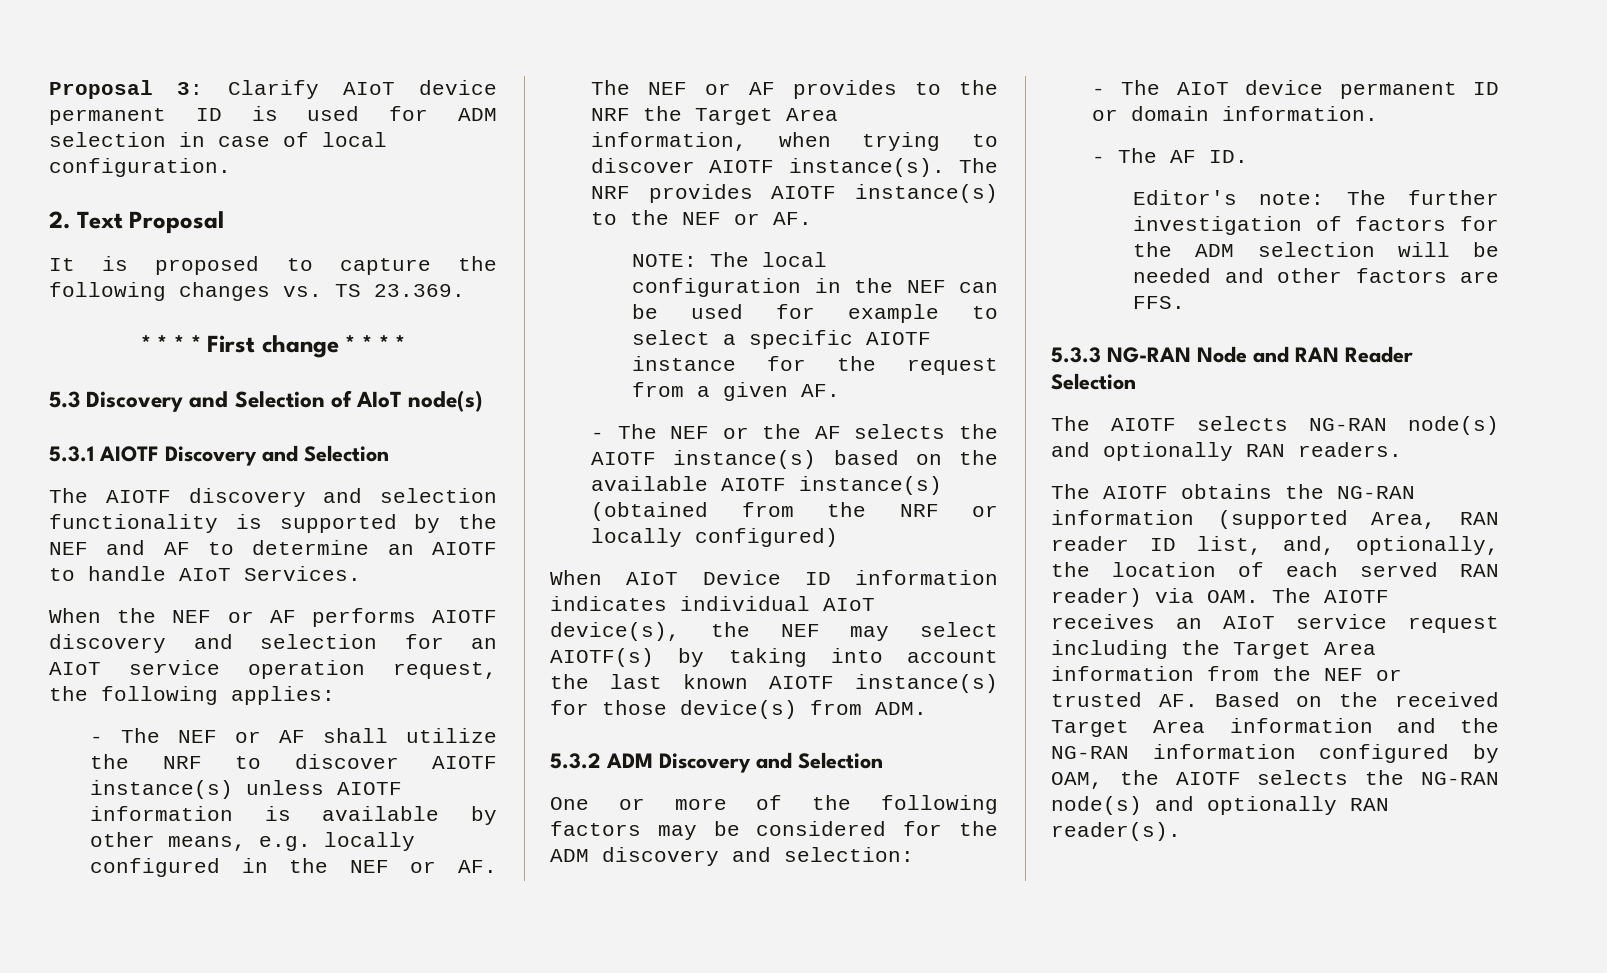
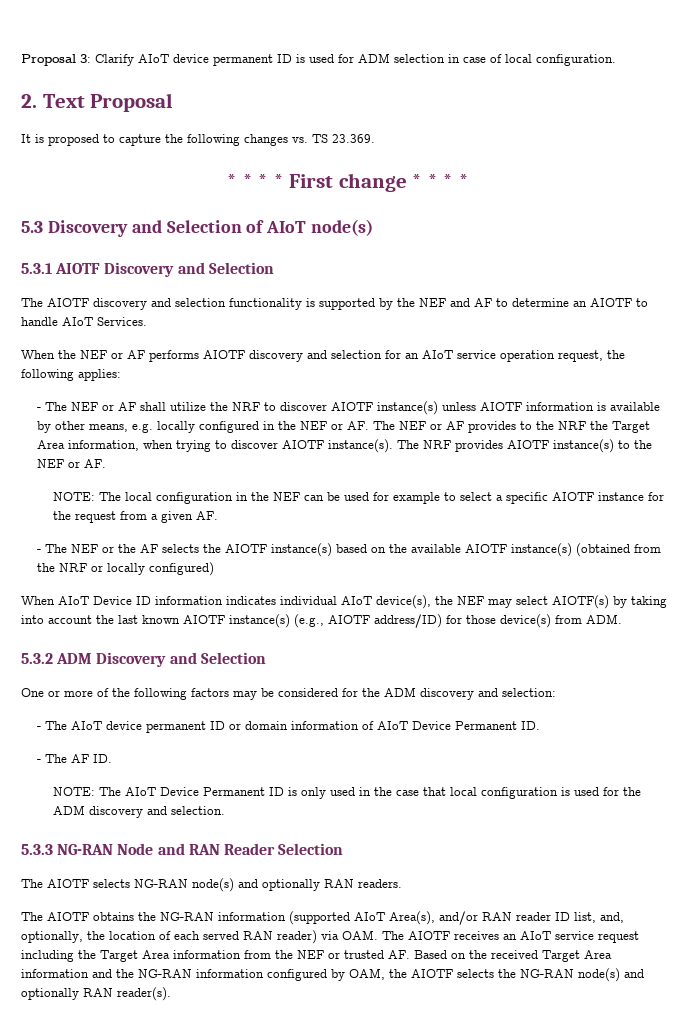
- When AIoT Device ID information indicates individual AIoT device(s), the NEF may select AIOTF(s) by taking into account the last known AIOTF instance(s) for those device(s) from ADM.
+ When AIoT Device ID information indicates individual AIoT device(s), the NEF may select AIOTF(s) by taking into account the last known AIOTF instance(s) (e.g., AIOTF address/ID) for those device(s) from ADM.
- - The AIoT device permanent ID or domain information.
+ - The AIoT device permanent ID or domain information of AIoT Device Permanent ID.
  - The AF ID.
- Editor's note: The further investigation of factors for the ADM selection will be needed and other factors are FFS.
+ NOTE: The AIoT Device Permanent ID is only used in the case that local configuration is used for the ADM discovery and selection.
- The AIOTF obtains the NG-RAN information (supported Area, RAN reader ID list, and, optionally, the location of each served RAN reader) via OAM. The AIOTF receives an AIoT service request including the Target Area information from the NEF or trusted AF. Based on the received Target Area information and the NG-RAN information configured by OAM, the AIOTF selects the NG-RAN node(s) and optionally RAN reader(s).
+ The AIOTF obtains the NG-RAN information (supported AIoT Area(s), and/or RAN reader ID list, and, optionally, the location of each served RAN reader) via OAM. The AIOTF receives an AIoT service request including the Target Area information from the NEF or trusted AF. Based on the received Target Area information and the NG-RAN information configured by OAM, the AIOTF selects the NG-RAN node(s) and optionally RAN reader(s).

